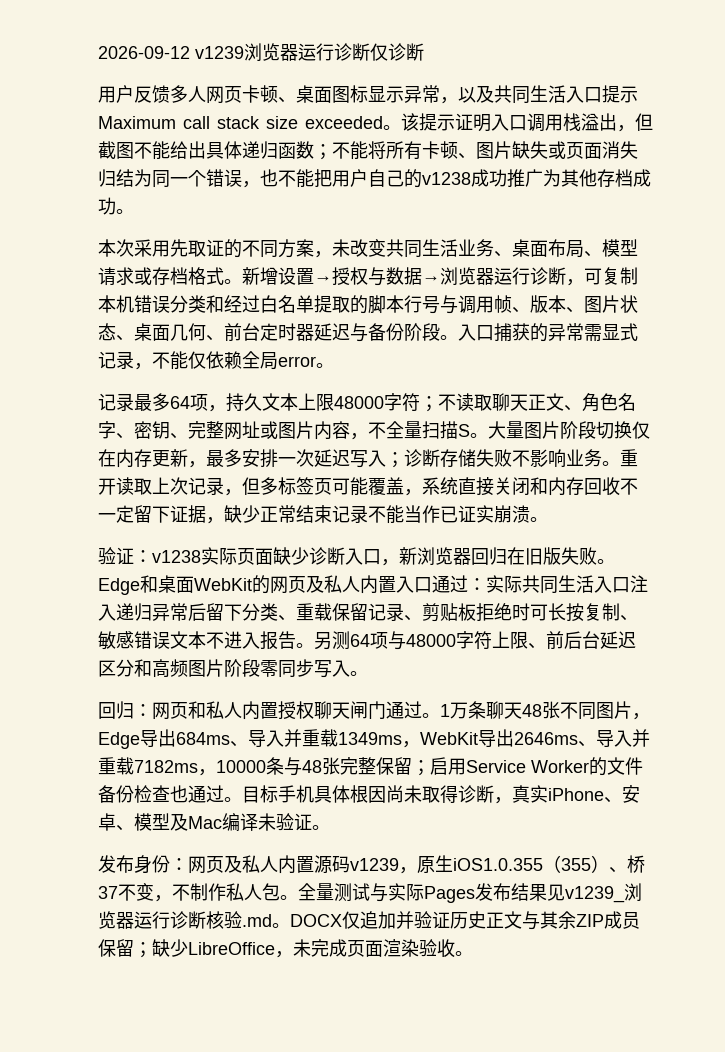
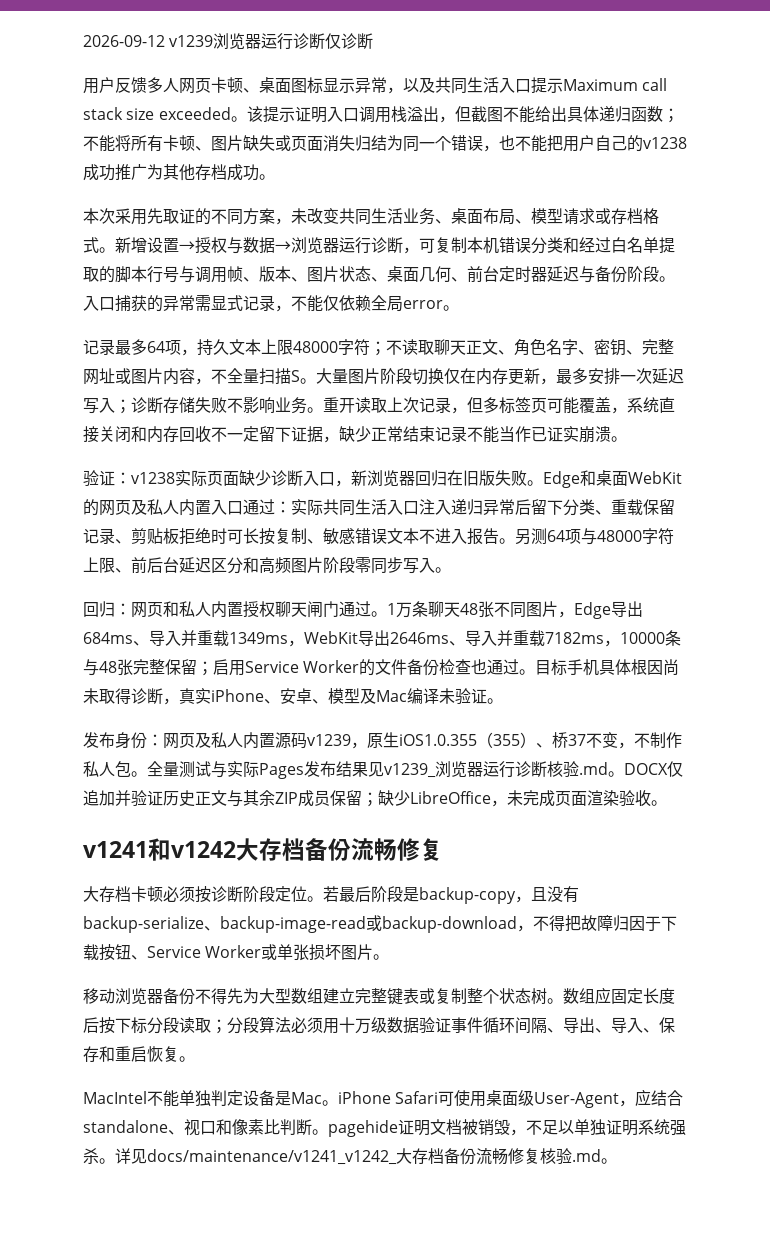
+ v1241和v1242大存档备份流畅修复
+ 大存档卡顿必须按诊断阶段定位。若最后阶段是backup-copy，且没有backup-serialize、backup-image-read或backup-download，不得把故障归因于下载按钮、Service Worker或单张损坏图片。
+ 移动浏览器备份不得先为大型数组建立完整键表或复制整个状态树。数组应固定长度后按下标分段读取；分段算法必须用十万级数据验证事件循环间隔、导出、导入、保存和重启恢复。
+ MacIntel不能单独判定设备是Mac。iPhone Safari可使用桌面级User-Agent，应结合standalone、视口和像素比判断。pagehide证明文档被销毁，不足以单独证明系统强杀。详见docs/maintenance/v1241_v1242_大存档备份流畅修复核验.md。

